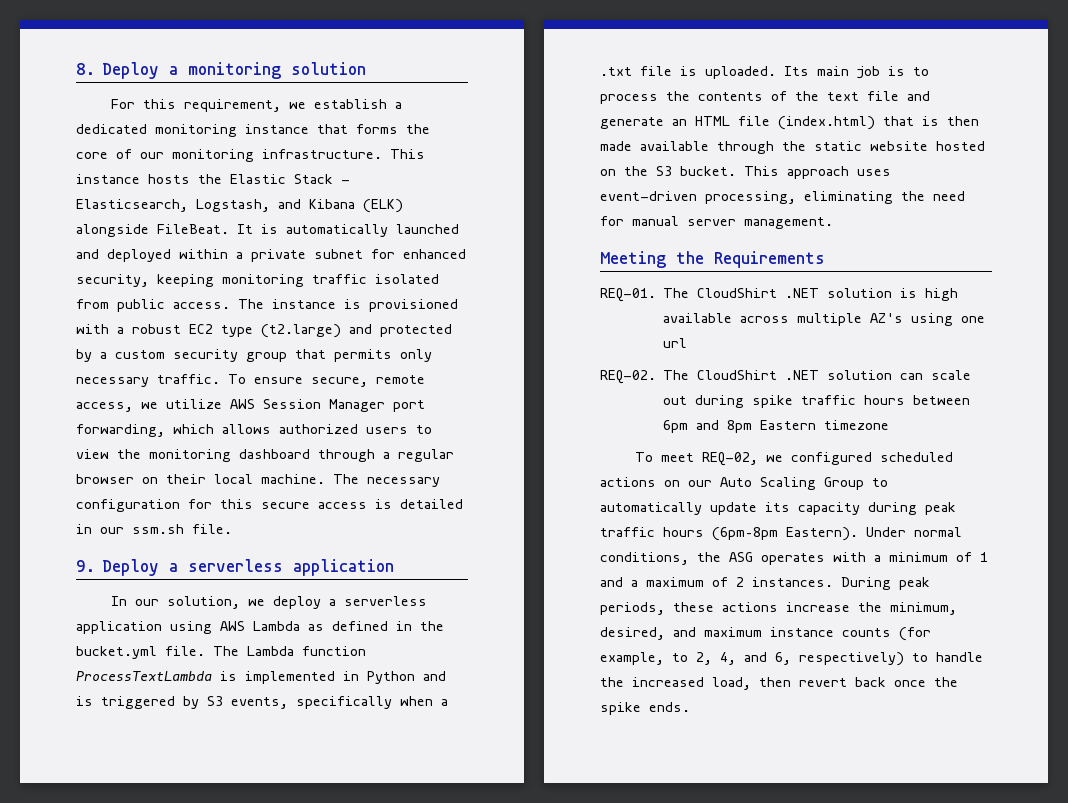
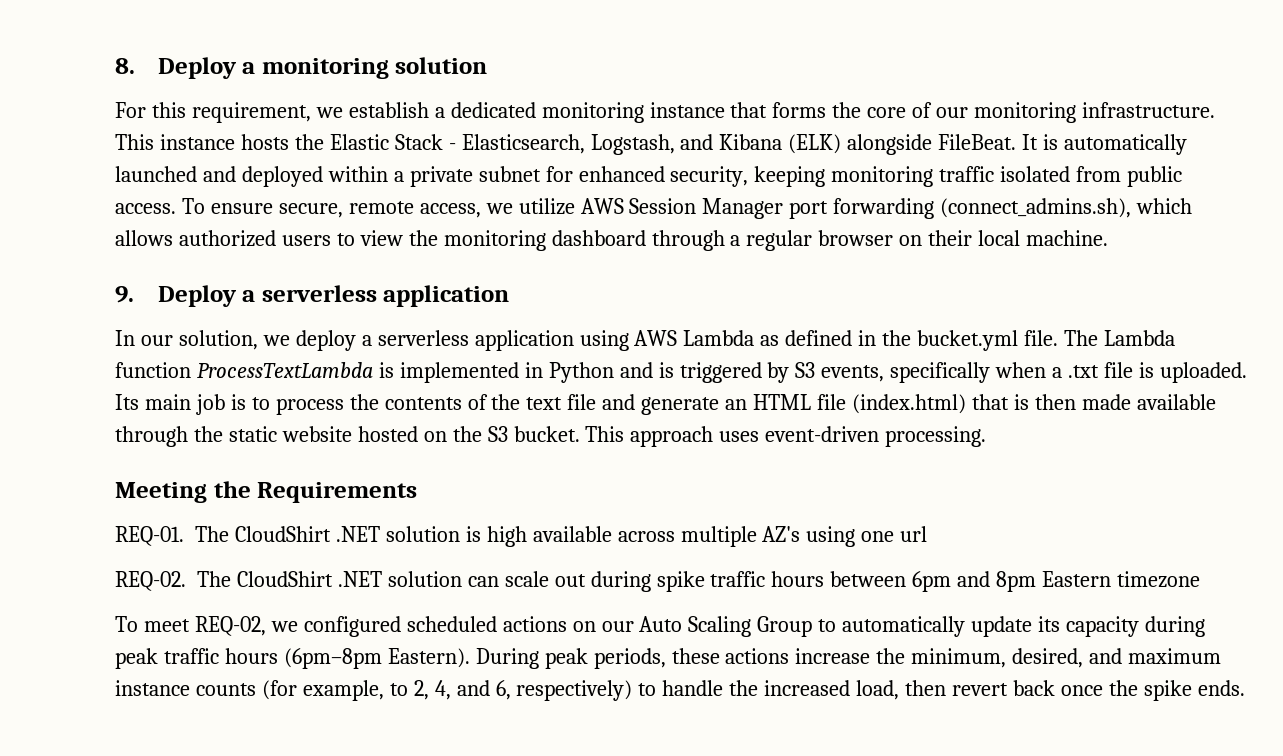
- The instance is provisioned with a robust EC2 type (t2.large) and protected by a custom security group that permits only necessary traffic.
- To ensure secure, remote access, we utilize AWS Session Manager port forwarding, which allows authorized users to view the monitoring dashboard through a regular browser on their local machine. The necessary configuration for this secure access is detailed in our ssm.sh file.
+ To ensure secure, remote access, we utilize AWS Session Manager port forwarding (connect_admins.sh), which allows authorized users to view the monitoring dashboard through a regular browser on their local machine.
- This approach uses event-driven processing, eliminating the need for manual server management.
+ This approach uses event-driven processing.
- Under normal conditions, the ASG operates with a minimum of 1 and a maximum of 2 instances.

